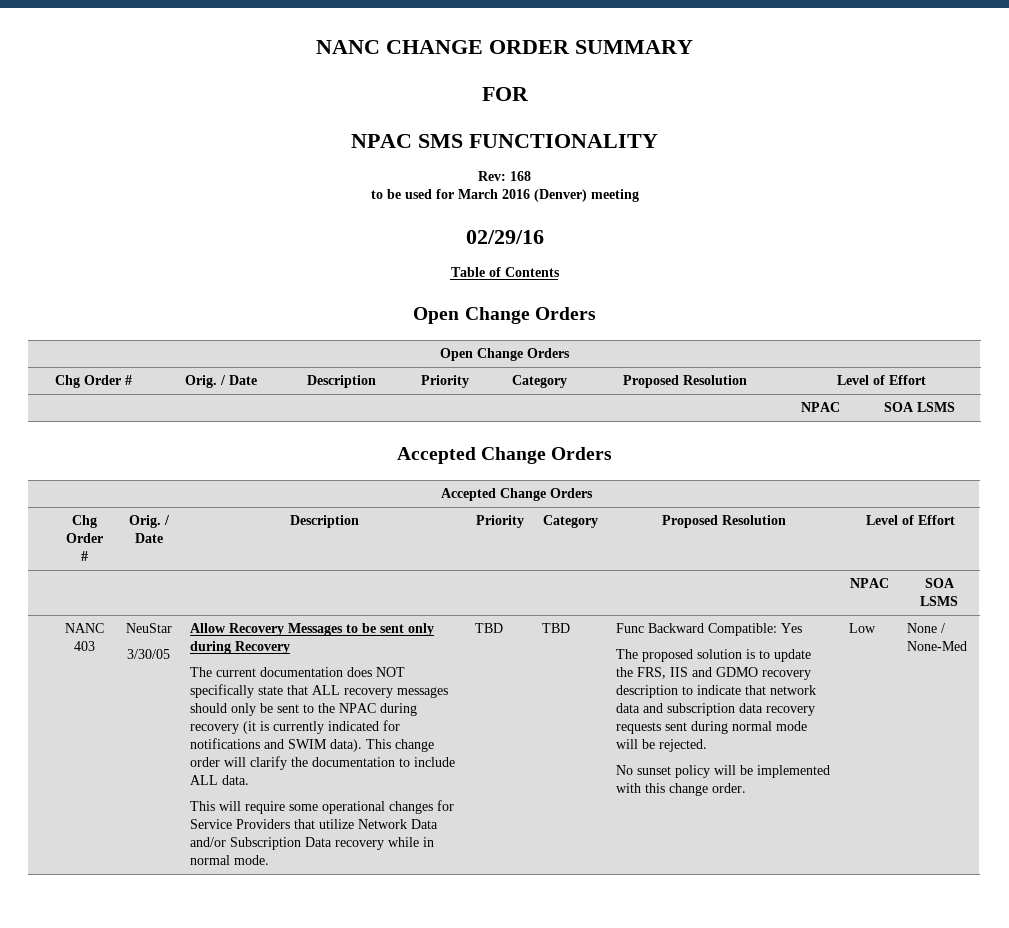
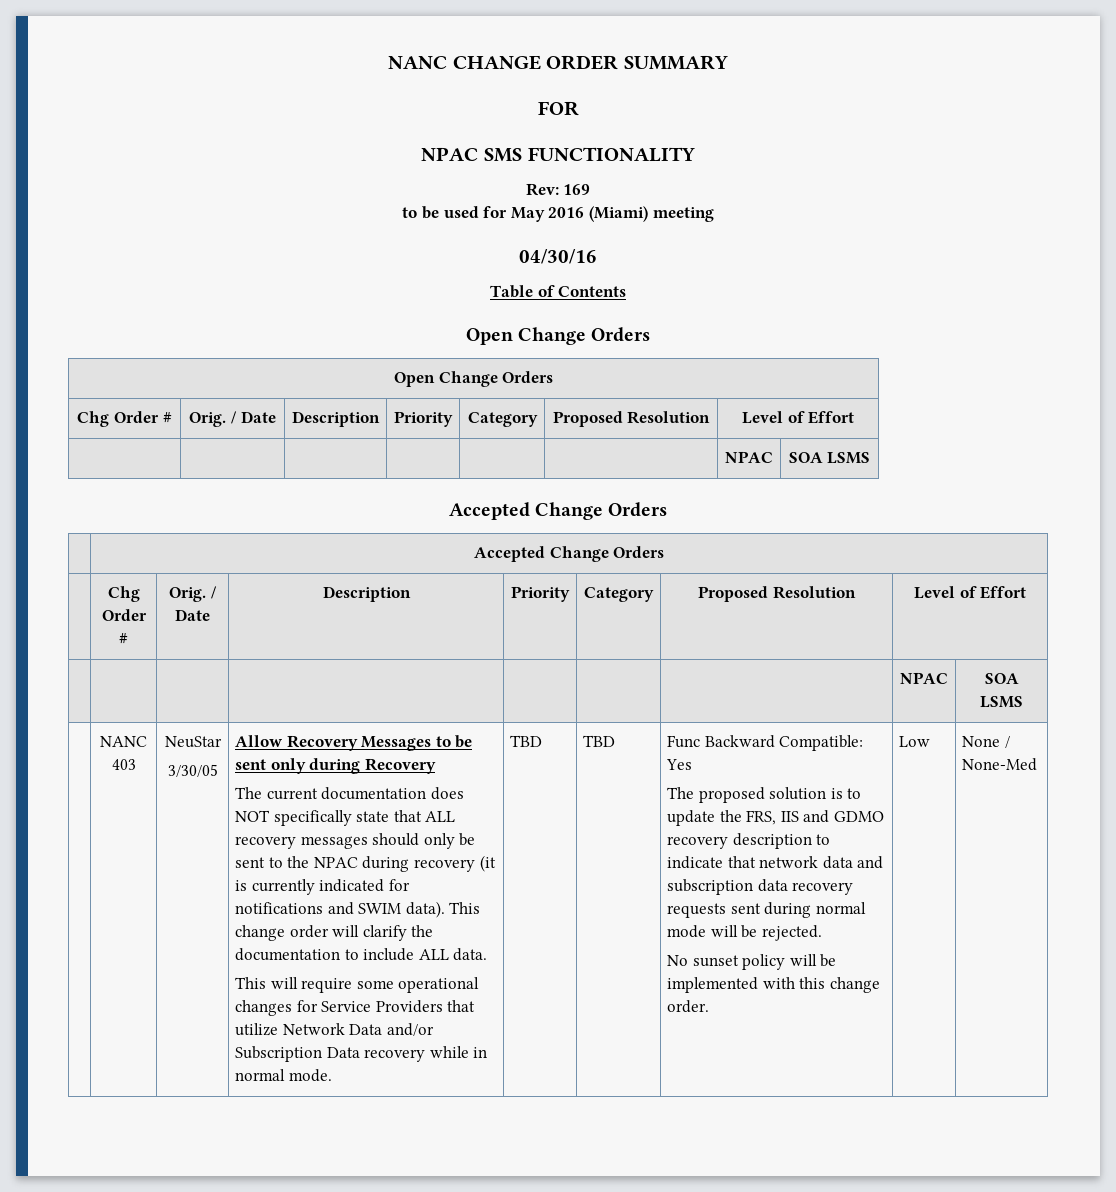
- Rev: 168
+ Rev: 169
- to be used for March 2016 (Denver) meeting
+ to be used for May 2016 (Miami) meeting
- 02/29/16
+ 04/30/16

